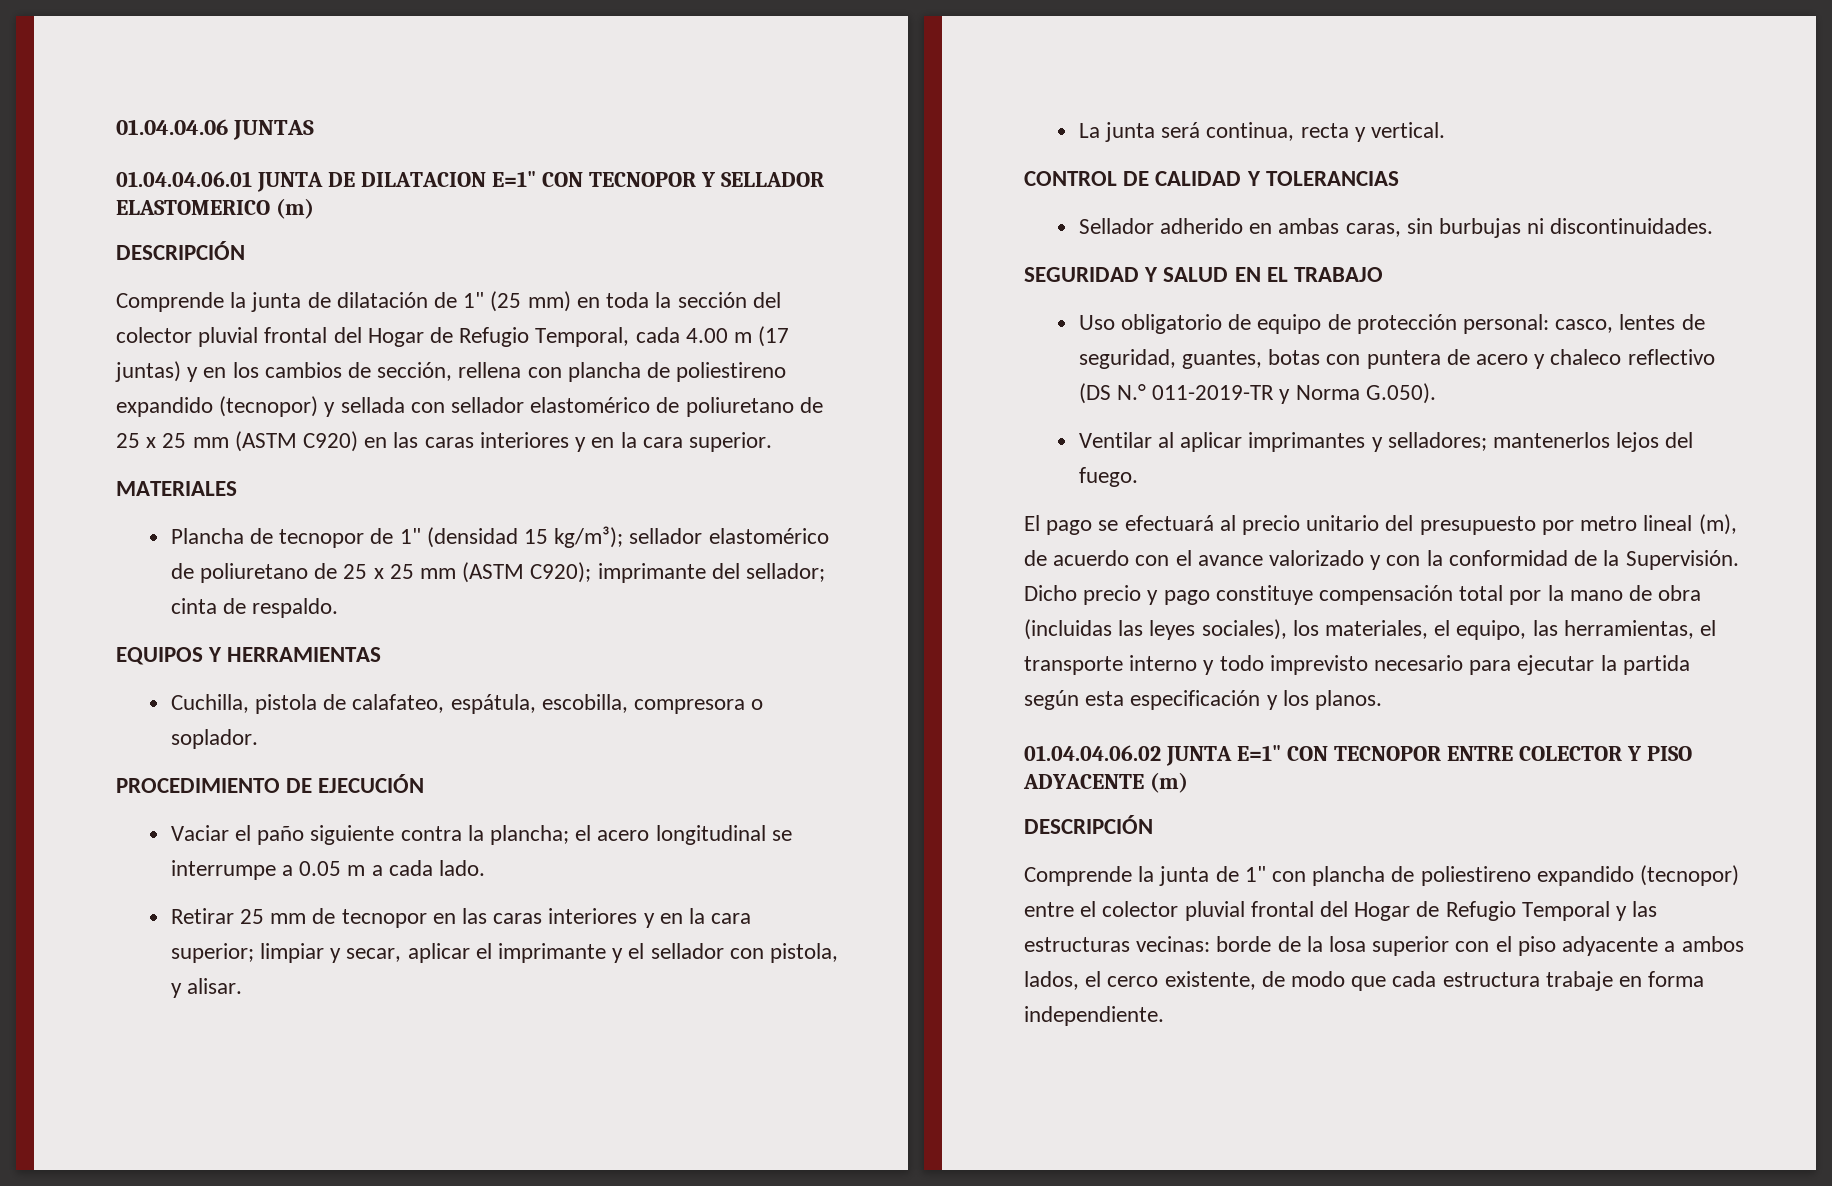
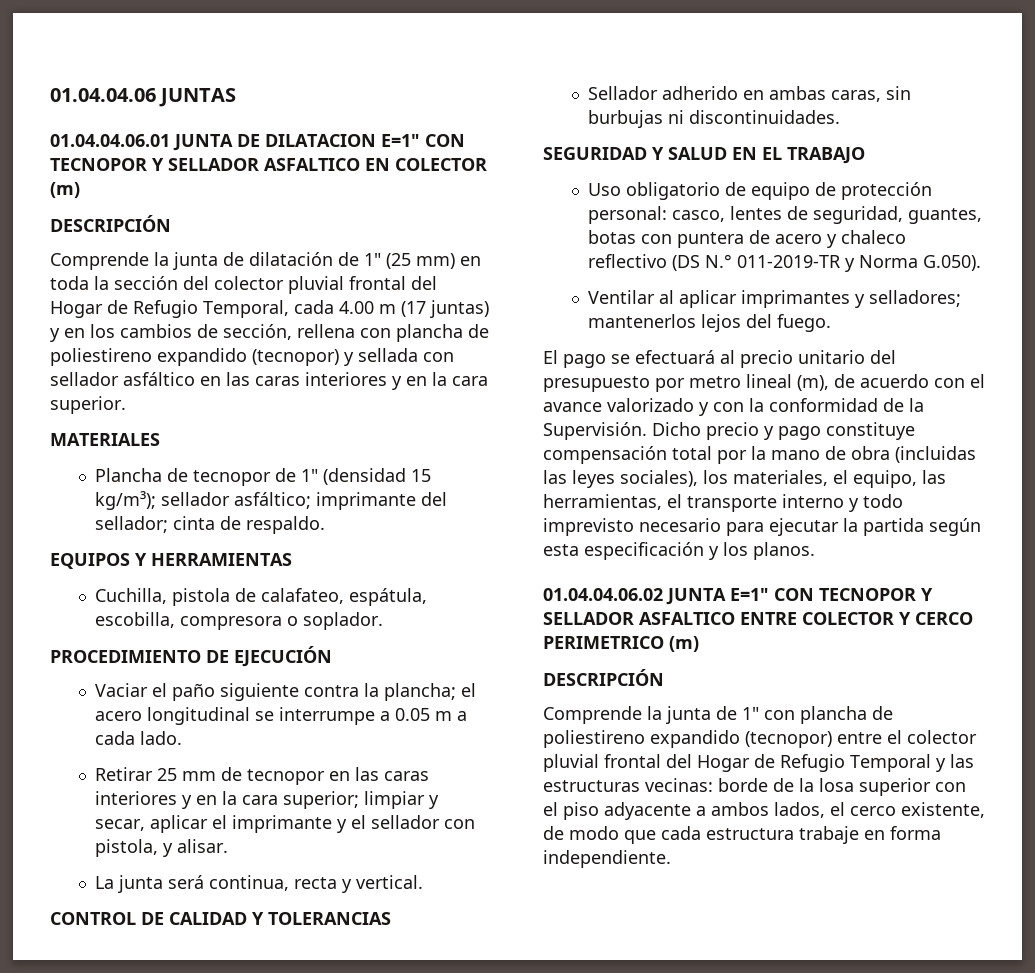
- 01.04.04.06.01 JUNTA DE DILATACION E=1" CON TECNOPOR Y SELLADOR ELASTOMERICO (m)
+ 01.04.04.06.01 JUNTA DE DILATACION E=1" CON TECNOPOR Y SELLADOR ASFALTICO EN COLECTOR (m)
- Comprende la junta de dilatación de 1" (25 mm) en toda la sección del colector pluvial frontal del Hogar de Refugio Temporal, cada 4.00 m (17 juntas) y en los cambios de sección, rellena con plancha de poliestireno expandido (tecnopor) y sellada con sellador elastomérico de poliuretano de 25 x 25 mm (ASTM C920) en las caras interiores y en la cara superior.
+ Comprende la junta de dilatación de 1" (25 mm) en toda la sección del colector pluvial frontal del Hogar de Refugio Temporal, cada 4.00 m (17 juntas) y en los cambios de sección, rellena con plancha de poliestireno expandido (tecnopor) y sellada con sellador asfáltico en las caras interiores y en la cara superior.
- Plancha de tecnopor de 1" (densidad 15 kg/m³); sellador elastomérico de poliuretano de 25 x 25 mm (ASTM C920); imprimante del sellador; cinta de respaldo.
+ Plancha de tecnopor de 1" (densidad 15 kg/m³); sellador asfáltico; imprimante del sellador; cinta de respaldo.
- 01.04.04.06.02 JUNTA E=1" CON TECNOPOR ENTRE COLECTOR Y PISO ADYACENTE (m)
+ 01.04.04.06.02 JUNTA E=1" CON TECNOPOR Y SELLADOR ASFALTICO ENTRE COLECTOR Y CERCO PERIMETRICO (m)

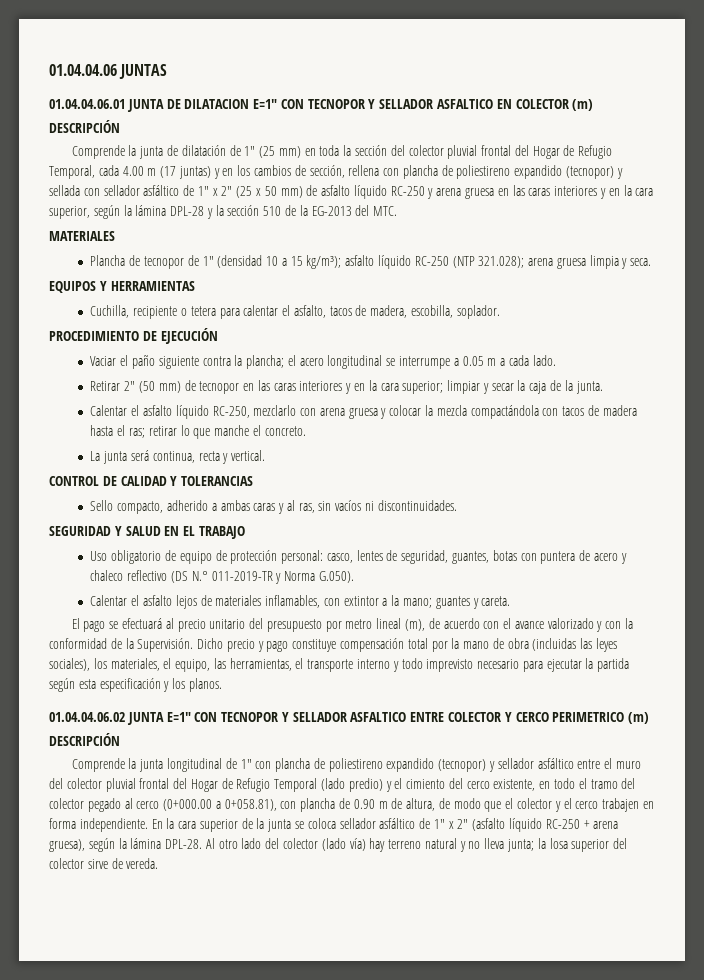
- Comprende la junta de dilatación de 1" (25 mm) en toda la sección del colector pluvial frontal del Hogar de Refugio Temporal, cada 4.00 m (17 juntas) y en los cambios de sección, rellena con plancha de poliestireno expandido (tecnopor) y sellada con sellador asfáltico en las caras interiores y en la cara superior.
+ Comprende la junta de dilatación de 1" (25 mm) en toda la sección del colector pluvial frontal del Hogar de Refugio Temporal, cada 4.00 m (17 juntas) y en los cambios de sección, rellena con plancha de poliestireno expandido (tecnopor) y sellada con sellador asfáltico de 1" x 2" (25 x 50 mm) de asfalto líquido RC-250 y arena gruesa en las caras interiores y en la cara superior, según la lámina DPL-28 y la sección 510 de la EG-2013 del MTC.
- Plancha de tecnopor de 1" (densidad 15 kg/m³); sellador asfáltico; imprimante del sellador; cinta de respaldo.
+ Plancha de tecnopor de 1" (densidad 10 a 15 kg/m³); asfalto líquido RC-250 (NTP 321.028); arena gruesa limpia y seca.
  EQUIPOS Y HERRAMIENTAS
- Cuchilla, pistola de calafateo, espátula, escobilla, compresora o soplador.
+ Cuchilla, recipiente o tetera para calentar el asfalto, tacos de madera, escobilla, soplador.
- Retirar 25 mm de tecnopor en las caras interiores y en la cara superior; limpiar y secar, aplicar el imprimante y el sellador con pistola, y alisar.
+ Retirar 2" (50 mm) de tecnopor en las caras interiores y en la cara superior; limpiar y secar la caja de la junta.
+ Calentar el asfalto líquido RC-250, mezclarlo con arena gruesa y colocar la mezcla compactándola con tacos de madera hasta el ras; retirar lo que manche el concreto.
- Sellador adherido en ambas caras, sin burbujas ni discontinuidades.
+ Sello compacto, adherido a ambas caras y al ras, sin vacíos ni discontinuidades.
- Ventilar al aplicar imprimantes y selladores; mantenerlos lejos del fuego.
+ Calentar el asfalto lejos de materiales inflamables, con extintor a la mano; guantes y careta.
- Comprende la junta de 1" con plancha de poliestireno expandido (tecnopor) entre el colector pluvial frontal del Hogar de Refugio Temporal y las estructuras vecinas: borde de la losa superior con el piso adyacente a ambos lados, el cerco existente, de modo que cada estructura trabaje en forma independiente.
+ Comprende la junta longitudinal de 1" con plancha de poliestireno expandido (tecnopor) y sellador asfáltico entre el muro del colector pluvial frontal del Hogar de Refugio Temporal (lado predio) y el cimiento del cerco existente, en todo el tramo del colector pegado al cerco (0+000.00 a 0+058.81), con plancha de 0.90 m de altura, de modo que el colector y el cerco trabajen en forma independiente. En la cara superior de la junta se coloca sellador asfáltico de 1" x 2" (asfalto líquido RC-250 + arena gruesa), según la lámina DPL-28. Al otro lado del colector (lado vía) hay terreno natural y no lleva junta; la losa superior del colector sirve de vereda.

